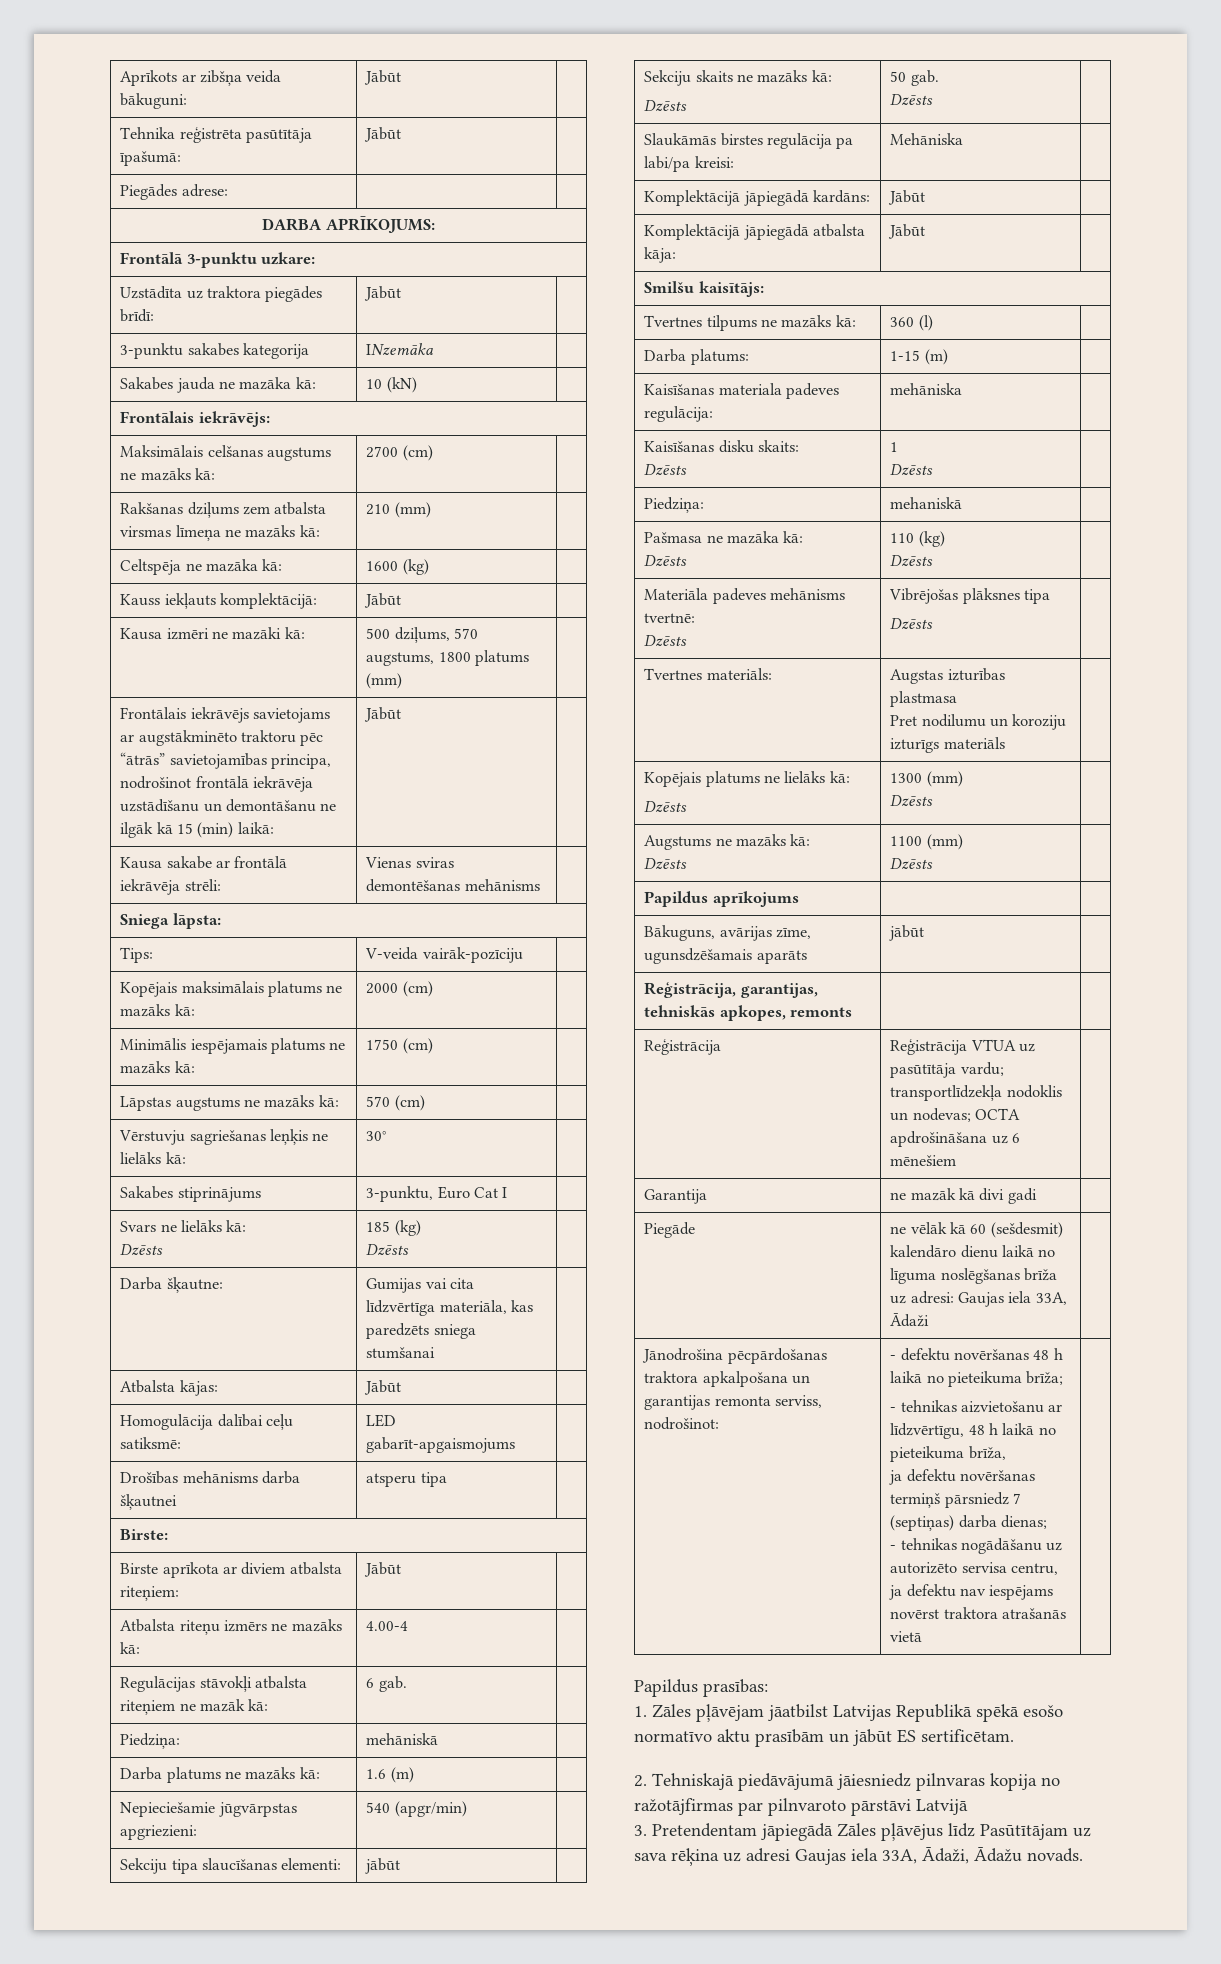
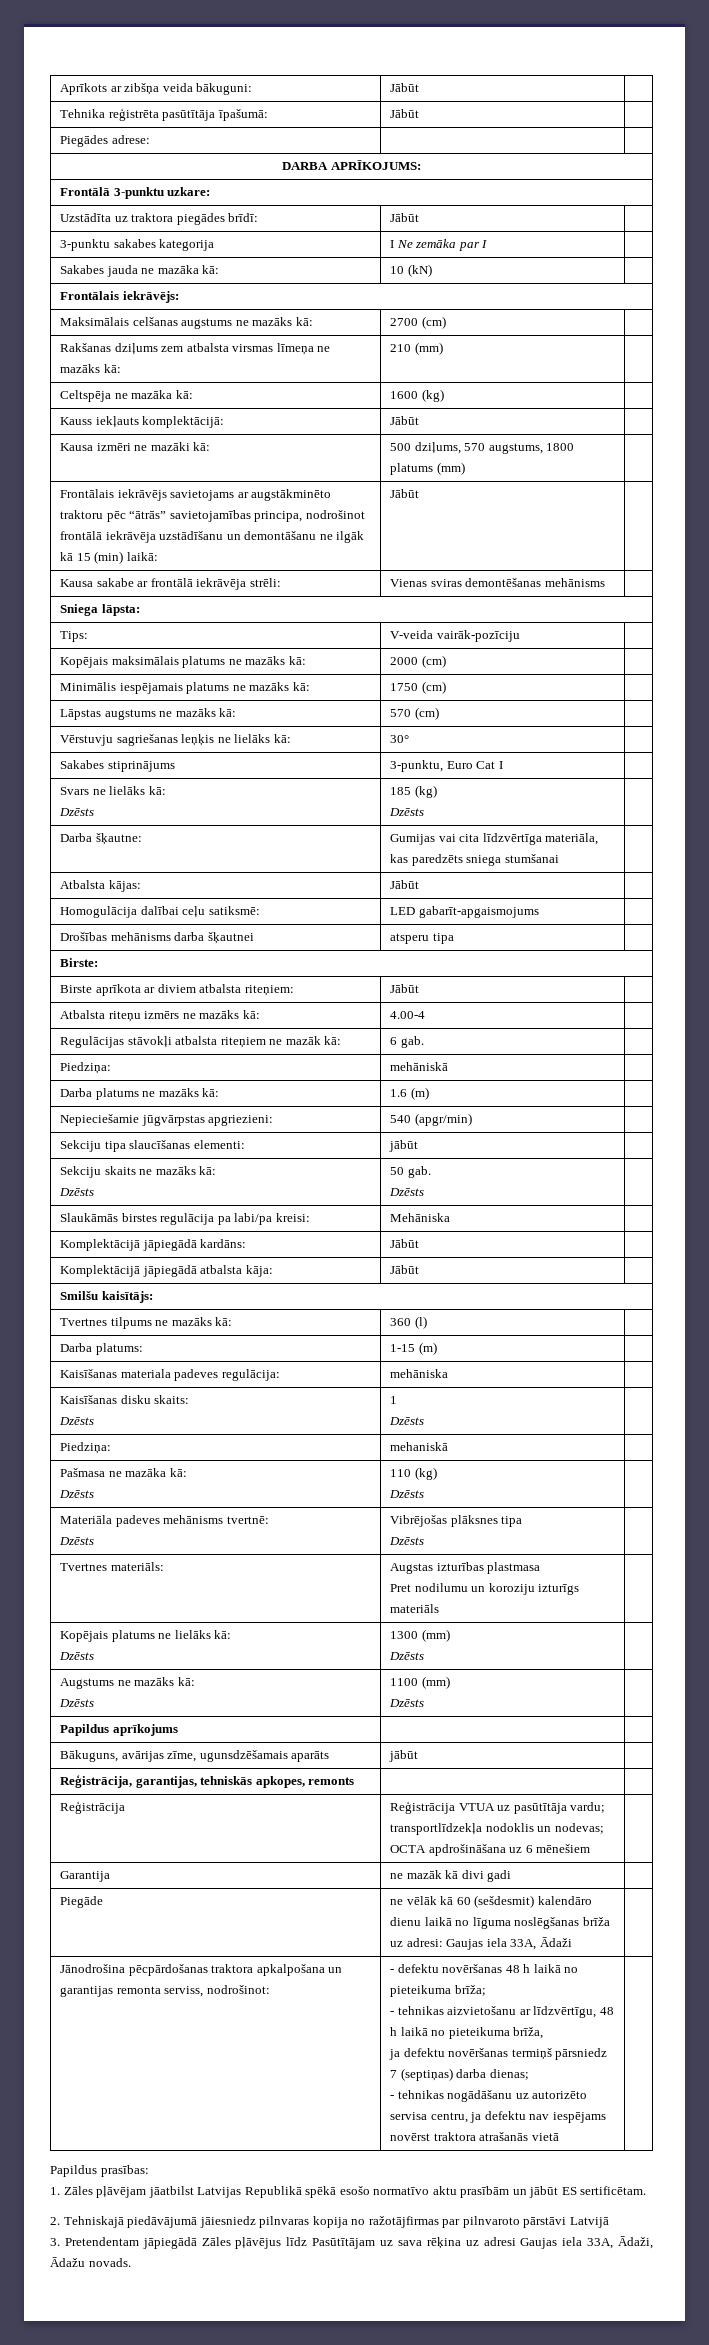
- 3-punktu sakabes kategorija | INzemāka |
+ 3-punktu sakabes kategorija | I Ne zemāka par I |

